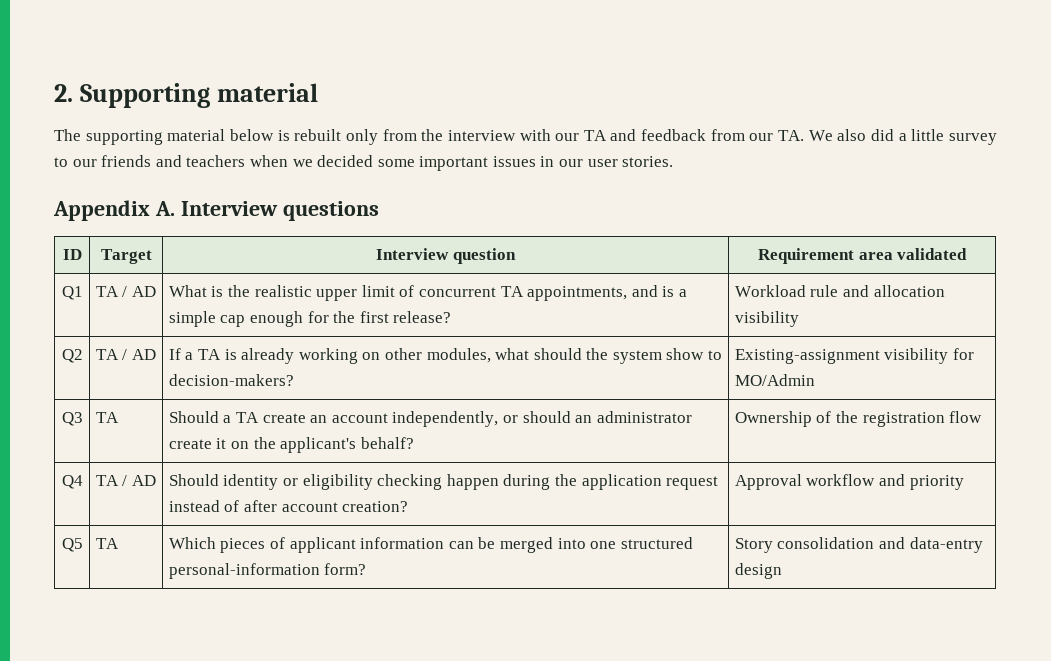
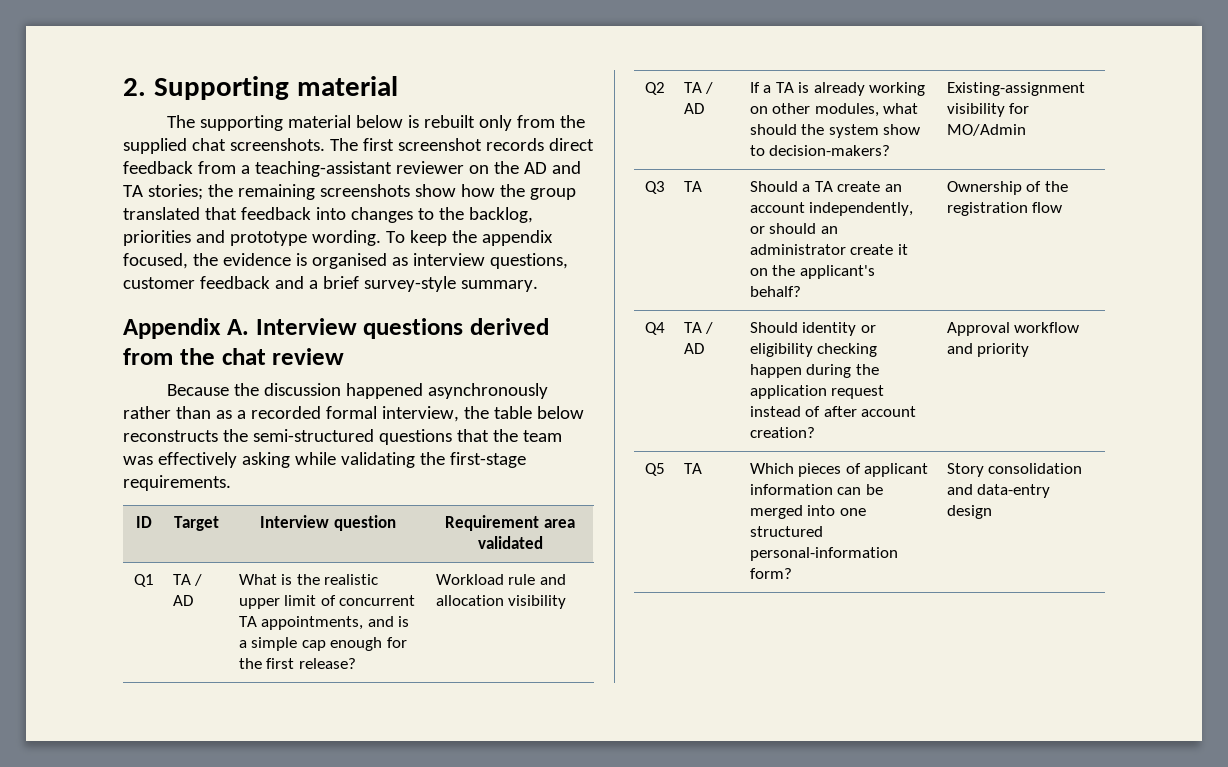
- The supporting material below is rebuilt only from the interview with our TA and feedback from our TA. We also did a little survey to our friends and teachers when we decided some important issues in our user stories.
- Appendix A. Interview questions
+ The supporting material below is rebuilt only from the supplied chat screenshots. The first screenshot records direct feedback from a teaching-assistant reviewer on the AD and TA stories; the remaining screenshots show how the group translated that feedback into changes to the backlog, priorities and prototype wording. To keep the appendix focused, the evidence is organised as interview questions, customer feedback and a brief survey-style summary.
+ Appendix A. Interview questions derived from the chat review
+ Because the discussion happened asynchronously rather than as a recorded formal interview, the table below reconstructs the semi-structured questions that the team was effectively asking while validating the first-stage requirements.

